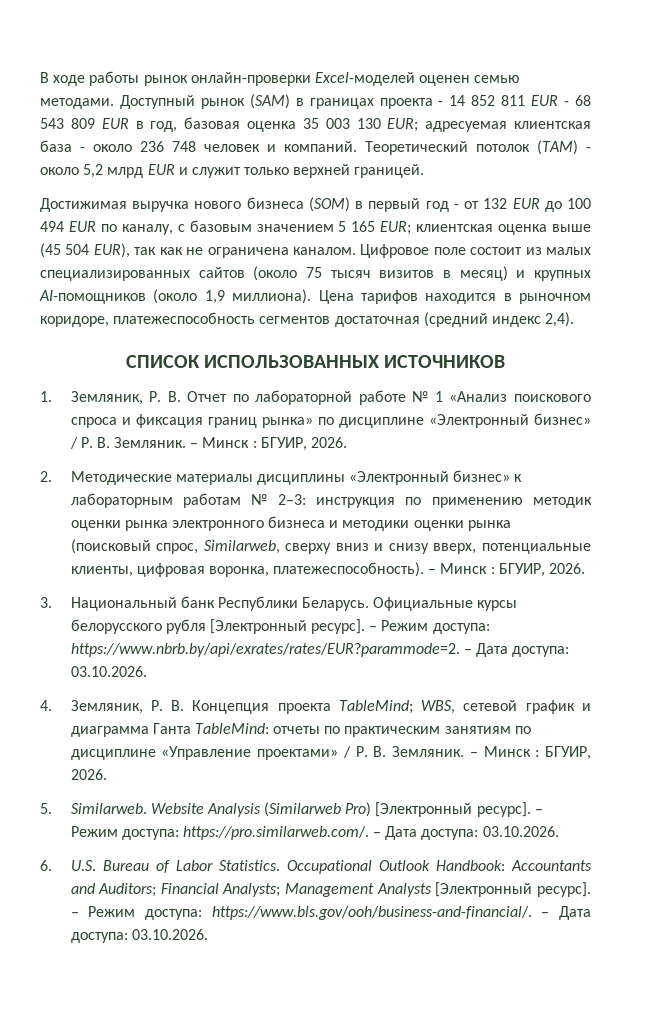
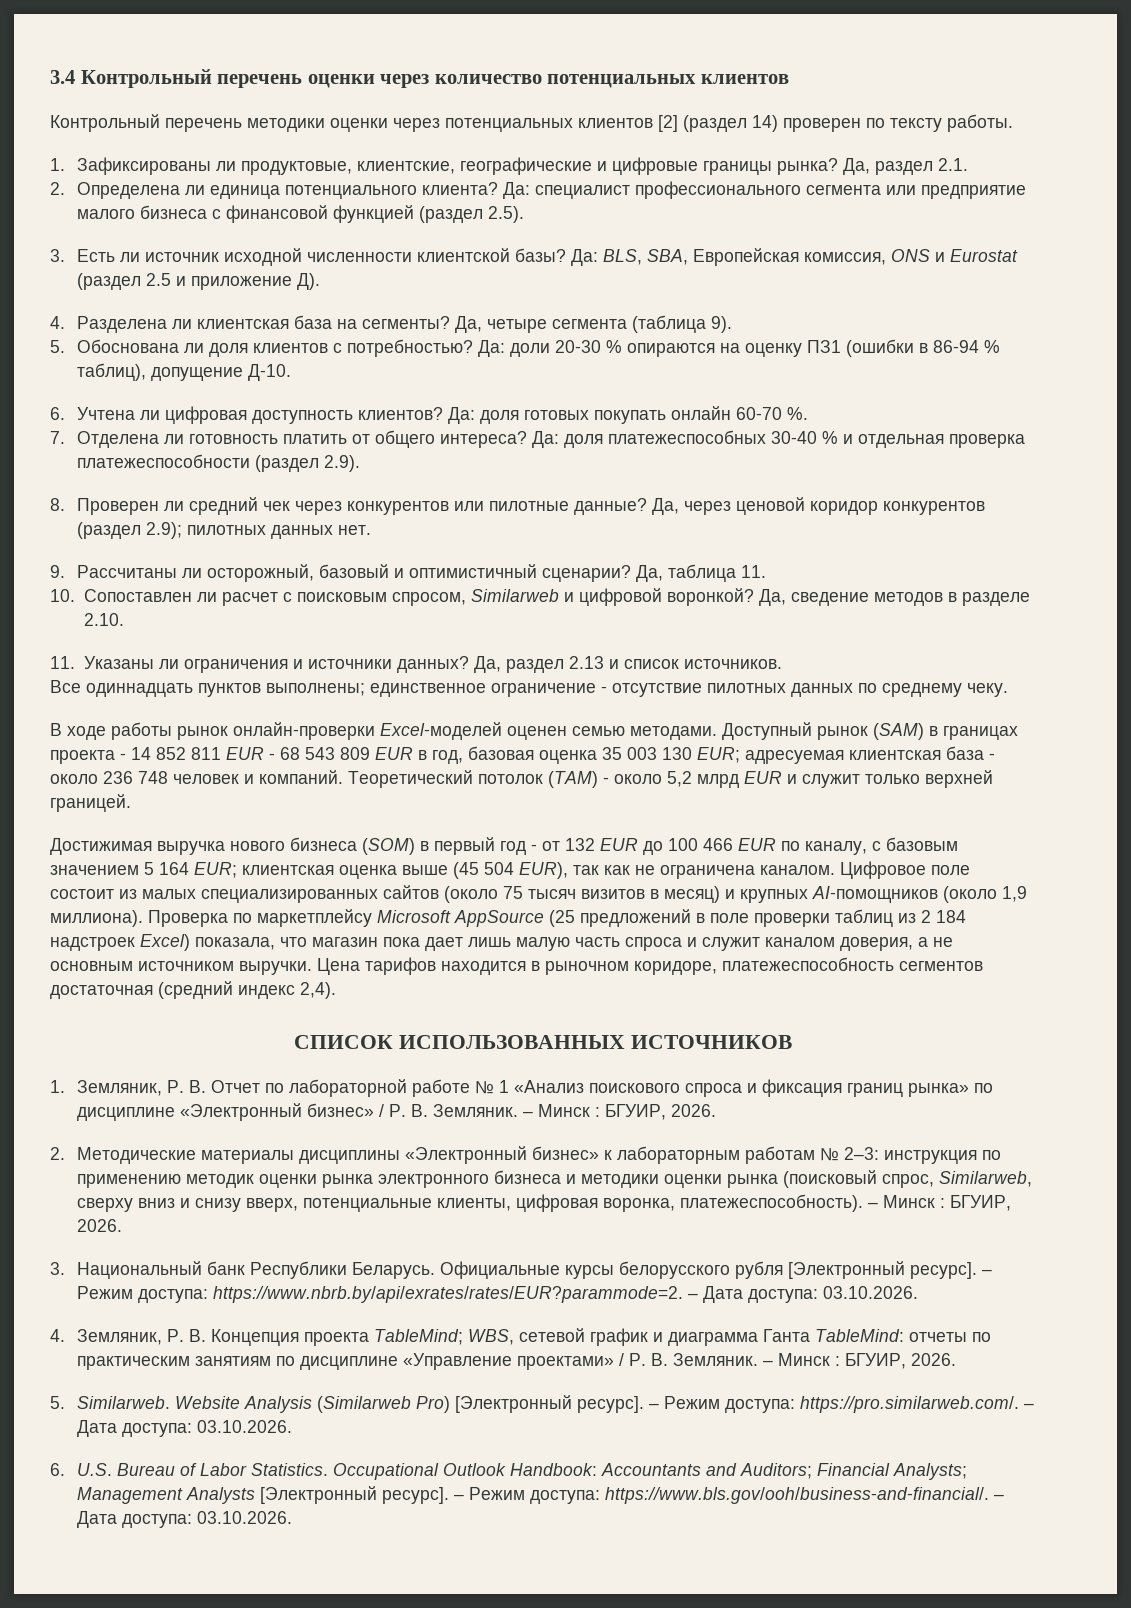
+ 3.4 Контрольный перечень оценки через количество потенциальных клиентов
+ Контрольный перечень методики оценки через потенциальных клиентов [2] (раздел 14) проверен по тексту работы.
+ 1. Зафиксированы ли продуктовые, клиентские, географические и цифровые границы рынка? Да, раздел 2.1.
+ 2. Определена ли единица потенциального клиента? Да: специалист профессионального сегмента или предприятие малого бизнеса с финансовой функцией (раздел 2.5).
+ 3. Есть ли источник исходной численности клиентской базы? Да: BLS, SBA, Европейская комиссия, ONS и Eurostat (раздел 2.5 и приложение Д).
+ 4. Разделена ли клиентская база на сегменты? Да, четыре сегмента (таблица 9).
+ 5. Обоснована ли доля клиентов с потребностью? Да: доли 20-30 % опираются на оценку ПЗ1 (ошибки в 86-94 % таблиц), допущение Д-10.
+ 6. Учтена ли цифровая доступность клиентов? Да: доля готовых покупать онлайн 60-70 %.
+ 7. Отделена ли готовность платить от общего интереса? Да: доля платежеспособных 30-40 % и отдельная проверка платежеспособности (раздел 2.9).
+ 8. Проверен ли средний чек через конкурентов или пилотные данные? Да, через ценовой коридор конкурентов (раздел 2.9); пилотных данных нет.
+ 9. Рассчитаны ли осторожный, базовый и оптимистичный сценарии? Да, таблица 11.
+ 10. Сопоставлен ли расчет с поисковым спросом, Similarweb и цифровой воронкой? Да, сведение методов в разделе 2.10.
+ 11. Указаны ли ограничения и источники данных? Да, раздел 2.13 и список источников.
+ Все одиннадцать пунктов выполнены; единственное ограничение - отсутствие пилотных данных по среднему чеку.
- Достижимая выручка нового бизнеса (SOM) в первый год - от 132 EUR до 100 494 EUR по каналу, с базовым значением 5 165 EUR; клиентская оценка выше (45 504 EUR), так как не ограничена каналом.
+ Достижимая выручка нового бизнеса (SOM) в первый год - от 132 EUR до 100 466 EUR по каналу, с базовым значением 5 164 EUR; клиентская оценка выше (45 504 EUR), так как не ограничена каналом.
+ Проверка по маркетплейсу Microsoft AppSource (25 предложений в поле проверки таблиц из 2 184 надстроек Excel) показала, что магазин пока дает лишь малую часть спроса и служит каналом доверия, а не основным источником выручки.

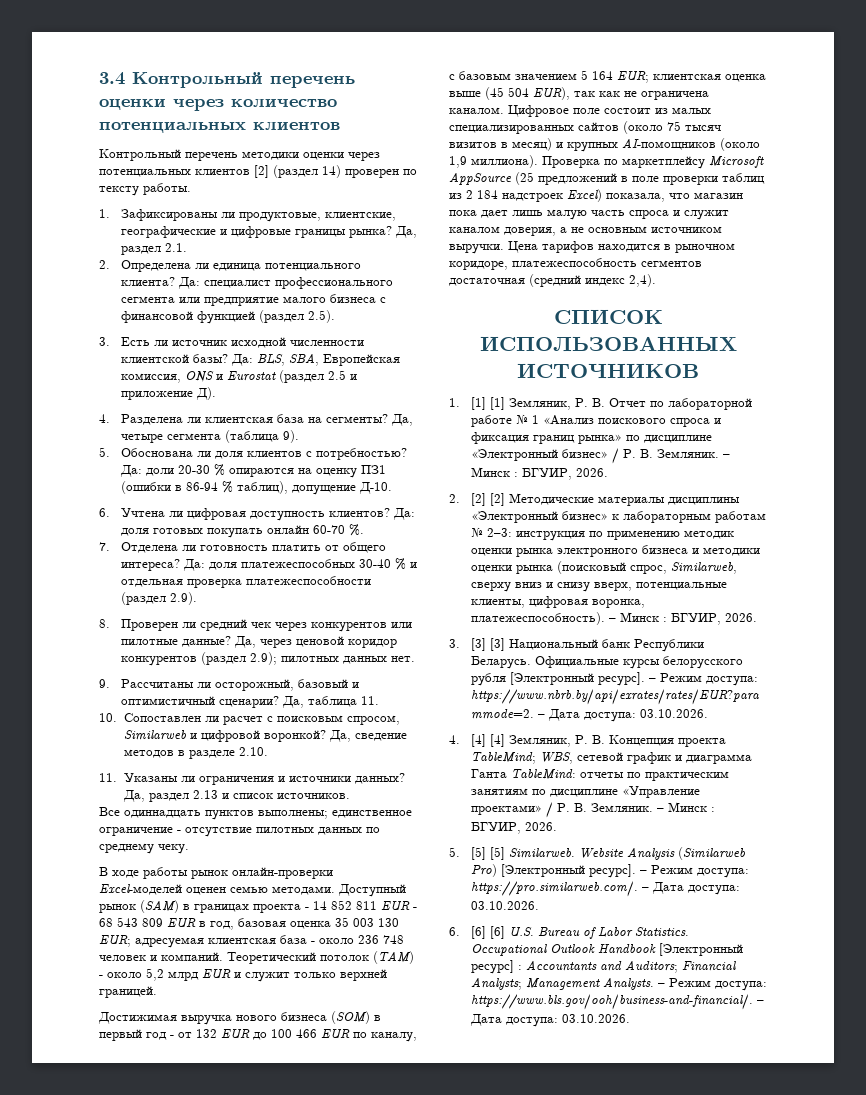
- 1. Земляник, Р. В. Отчет по лабораторной работе № 1 «Анализ поискового спроса и фиксация границ рынка» по дисциплине «Электронный бизнес» / Р. В. Земляник.
+ 1. [1] [1] Земляник, Р. В. Отчет по лабораторной работе № 1 «Анализ поискового спроса и фиксация границ рынка» по дисциплине «Электронный бизнес» / Р. В. Земляник.
- 2. Методические материалы дисциплины «Электронный бизнес» к лабораторным работам № 2–3: инструкция по применению методик оценки рынка электронного бизнеса и методики оценки рынка (поисковый спрос, Similarweb, сверху вниз и снизу вверх, потенциальные клиенты, цифровая воронка, платежеспособность).
+ 2. [2] [2] Методические материалы дисциплины «Электронный бизнес» к лабораторным работам № 2–3: инструкция по применению методик оценки рынка электронного бизнеса и методики оценки рынка (поисковый спрос, Similarweb, сверху вниз и снизу вверх, потенциальные клиенты, цифровая воронка, платежеспособность).
- 3. Национальный банк Республики Беларусь.
+ 3. [3] [3] Национальный банк Республики Беларусь.
- 4. Земляник, Р. В. Концепция проекта TableMind; WBS, сетевой график и диаграмма Ганта TableMind: отчеты по практическим занятиям по дисциплине «Управление проектами» / Р. В. Земляник.
+ 4. [4] [4] Земляник, Р. В. Концепция проекта TableMind; WBS, сетевой график и диаграмма Ганта TableMind: отчеты по практическим занятиям по дисциплине «Управление проектами» / Р. В. Земляник.
- 5. Similarweb.
+ 5. [5] [5] Similarweb.
- 6. U.S. Bureau of Labor Statistics.
+ 6. [6] [6] U.S. Bureau of Labor Statistics.
- Occupational Outlook Handbook: Accountants and Auditors; Financial Analysts; Management Analysts [Электронный ресурс].
+ Occupational Outlook Handbook [Электронный ресурс] : Accountants and Auditors; Financial Analysts; Management Analysts.

